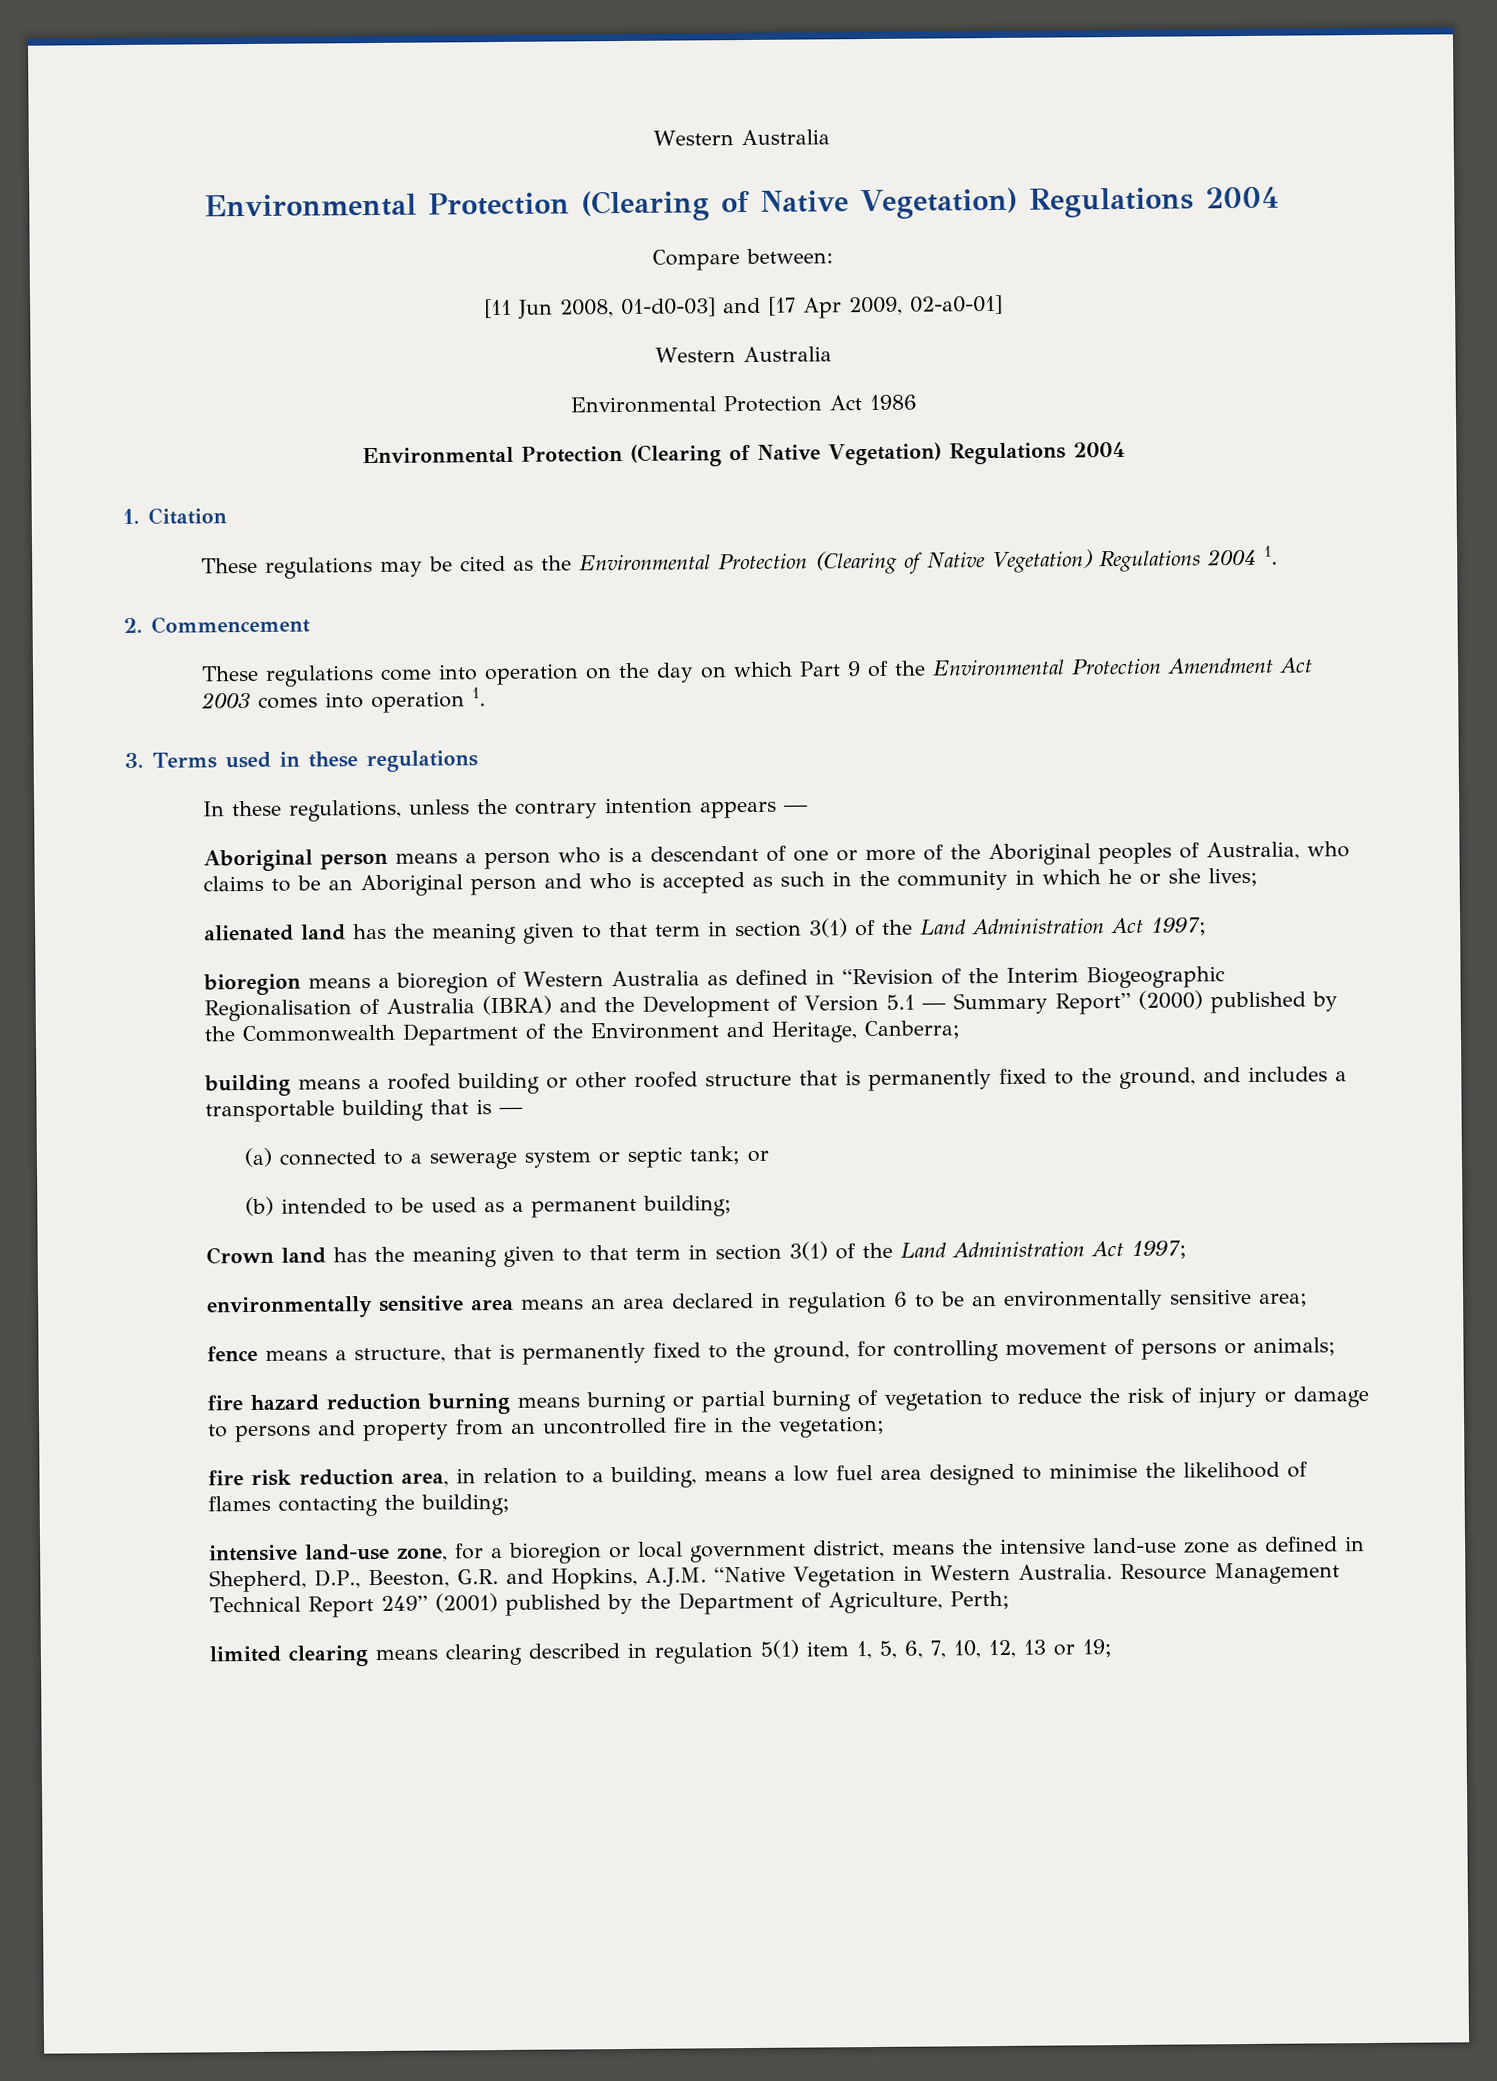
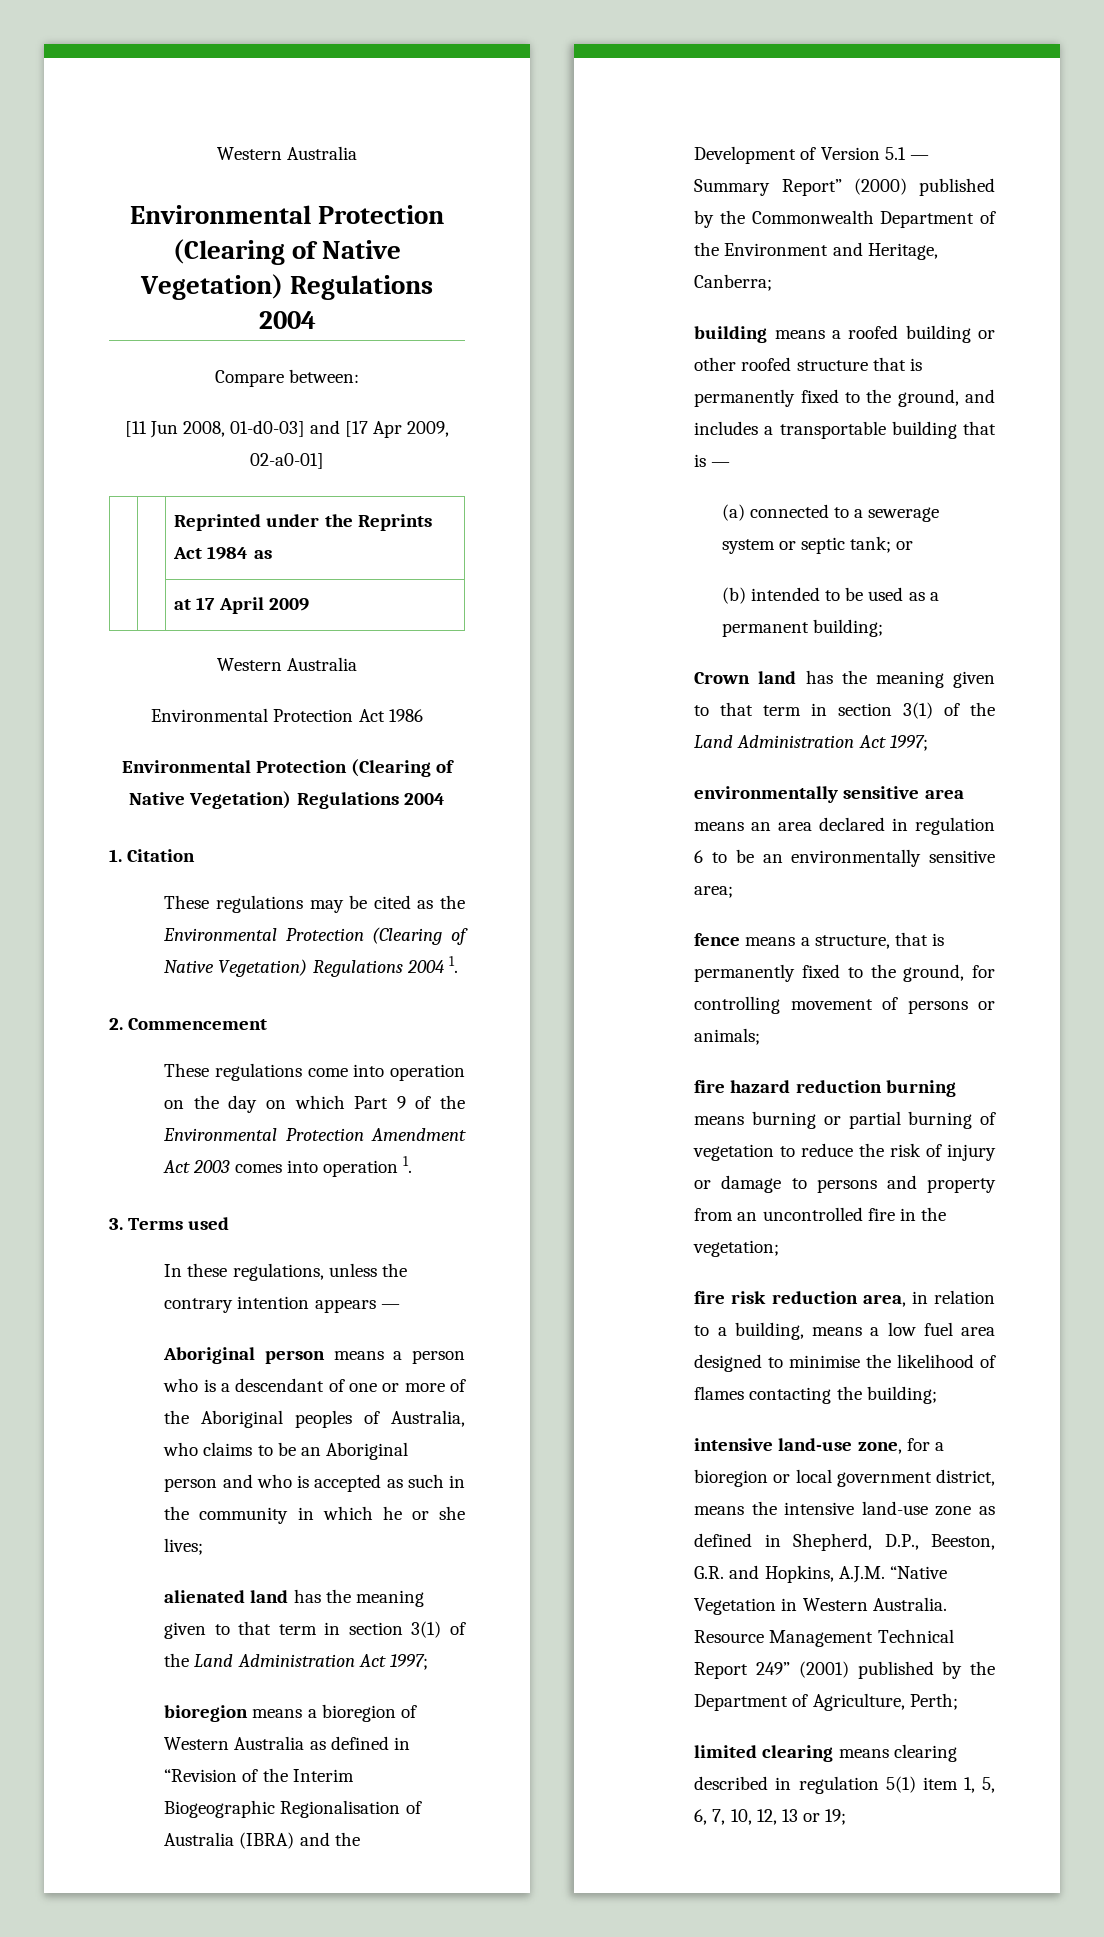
+ | | Reprinted under the Reprints Act 1984 as
+ | | at 17 April 2009
- 3. Terms used in these regulations
+ 3. Terms used

